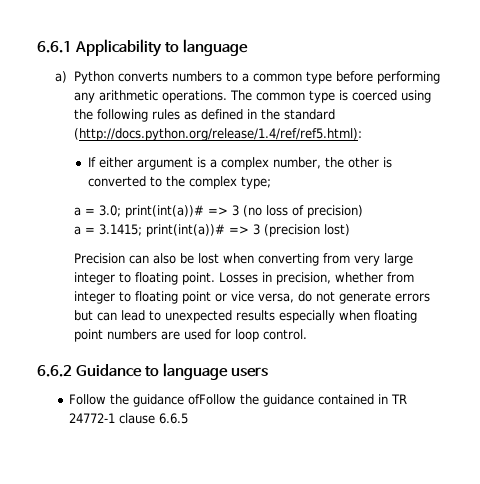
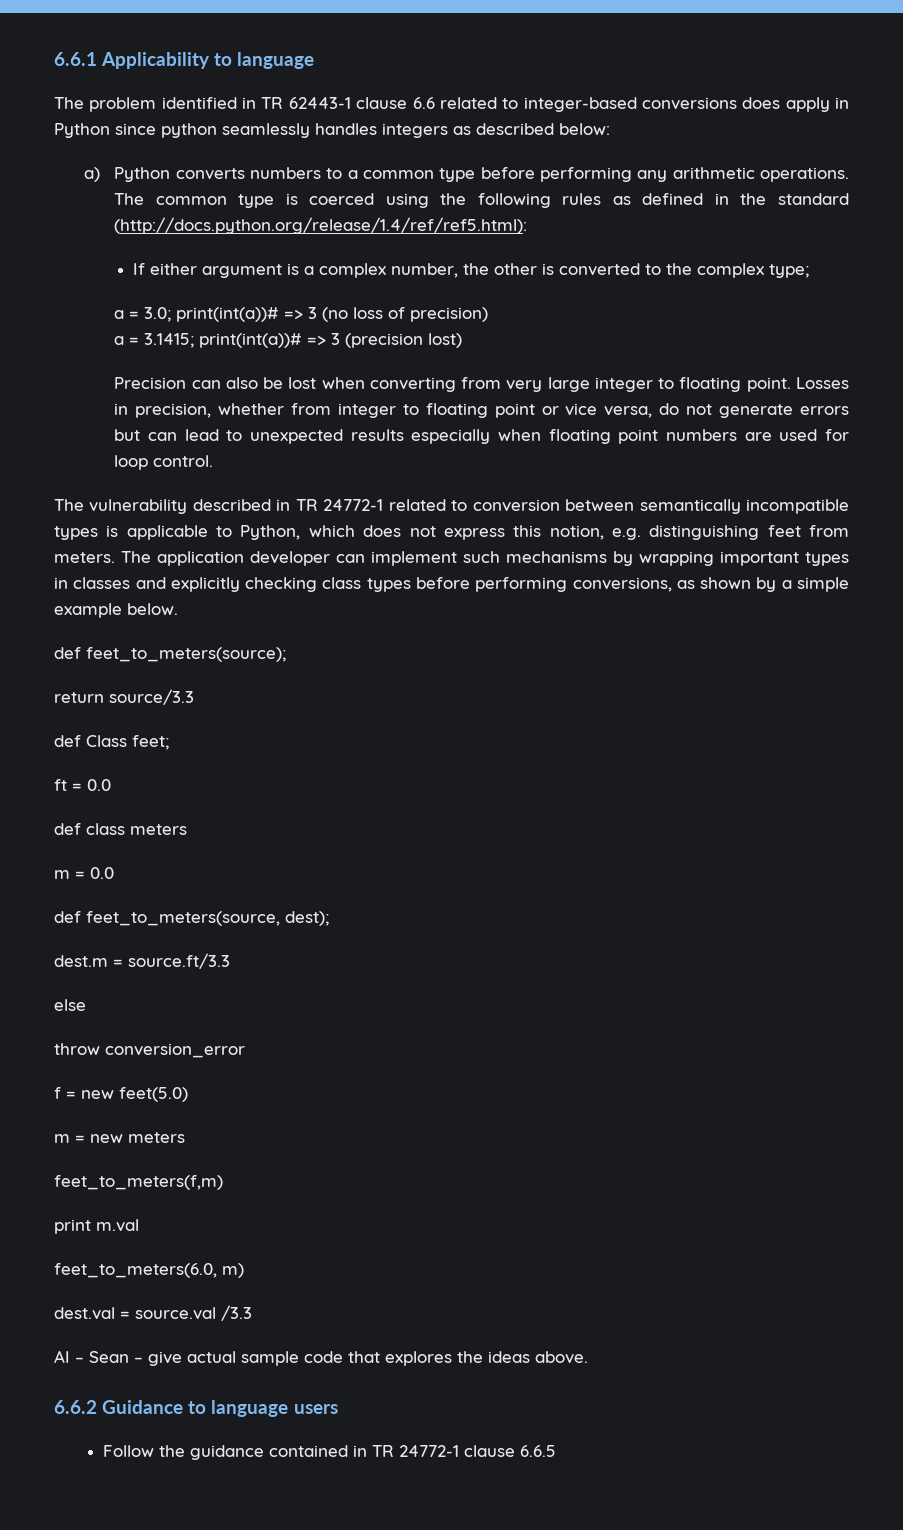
+ The problem identified in TR 62443-1 clause 6.6 related to integer-based conversions does apply in Python since python seamlessly handles integers as described below:
+ The vulnerability described in TR 24772-1 related to conversion between semantically incompatible types is applicable to Python, which does not express this notion, e.g. distinguishing feet from meters. The application developer can implement such mechanisms by wrapping important types in classes and explicitly checking class types before performing conversions, as shown by a simple example below.
+ def feet_to_meters(source);
+ return source/3.3
+ def Class feet;
+ ft = 0.0
+ def class meters
+ m = 0.0
+ def feet_to_meters(source, dest);
+ dest.m = source.ft/3.3
+ else
+ throw conversion_error
+ f = new feet(5.0)
+ m = new meters
+ feet_to_meters(f,m)
+ print m.val
+ feet_to_meters(6.0, m)
+ dest.val = source.val /3.3
+ AI – Sean – give actual sample code that explores the ideas above.
- Follow the guidance ofFollow the guidance contained in TR 24772-1 clause 6.6.5
+ Follow the guidance contained in TR 24772-1 clause 6.6.5

